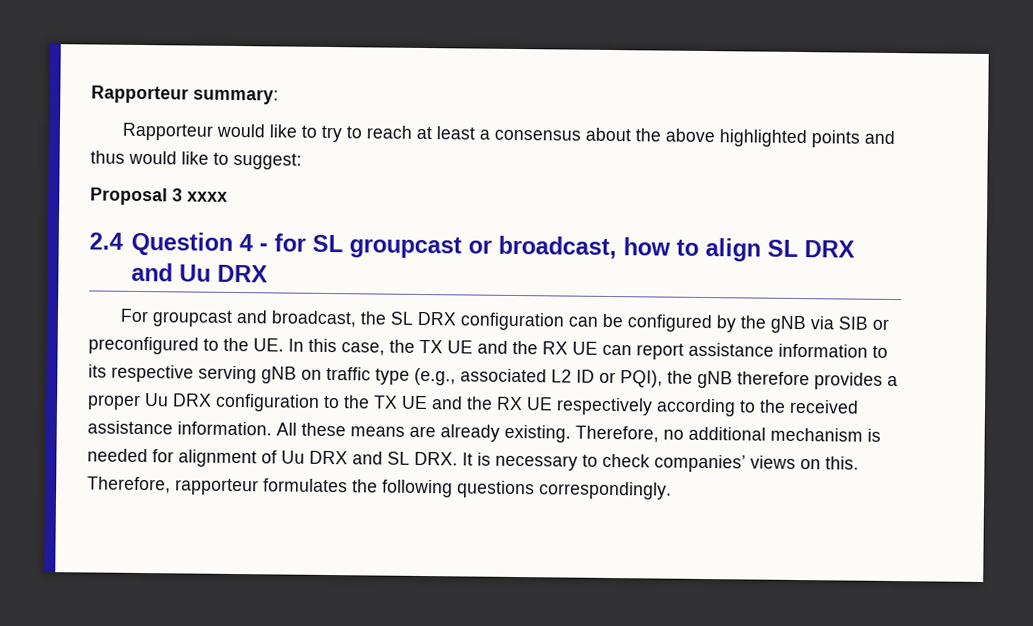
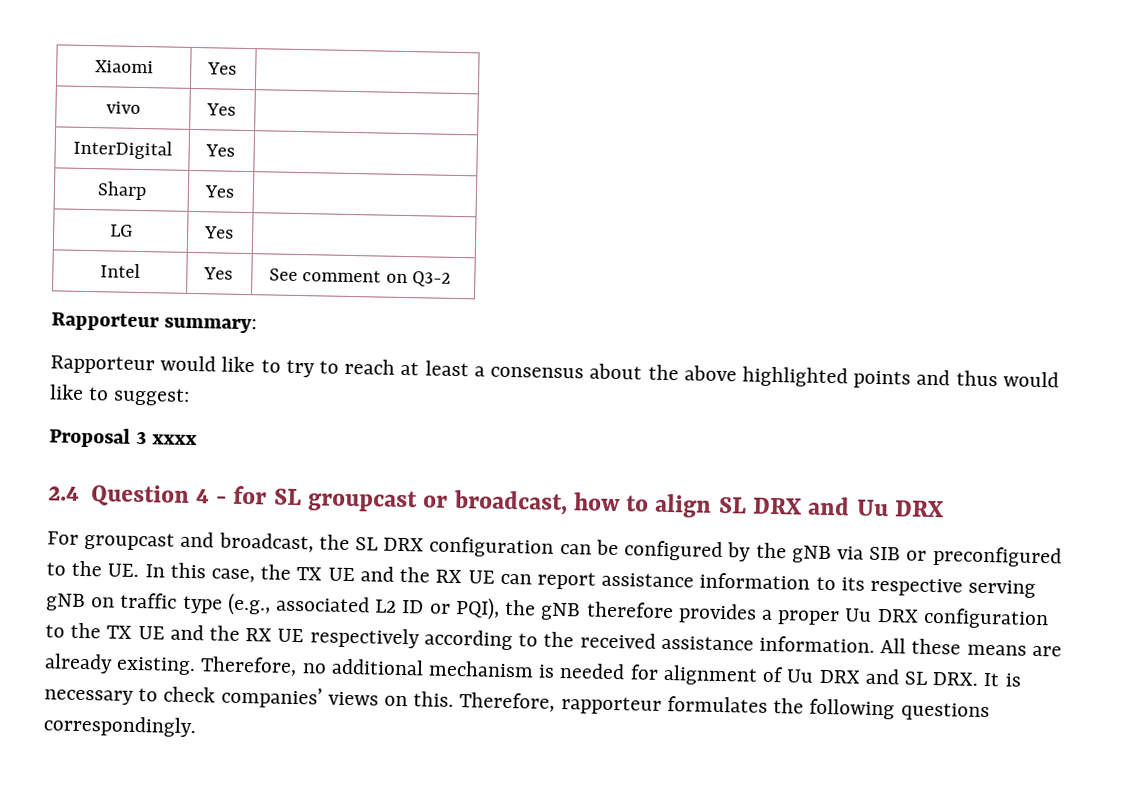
+ Xiaomi | Yes |
+ vivo | Yes |
+ InterDigital | Yes |
+ Sharp | Yes |
+ LG | Yes |
+ Intel | Yes | See comment on Q3-2

